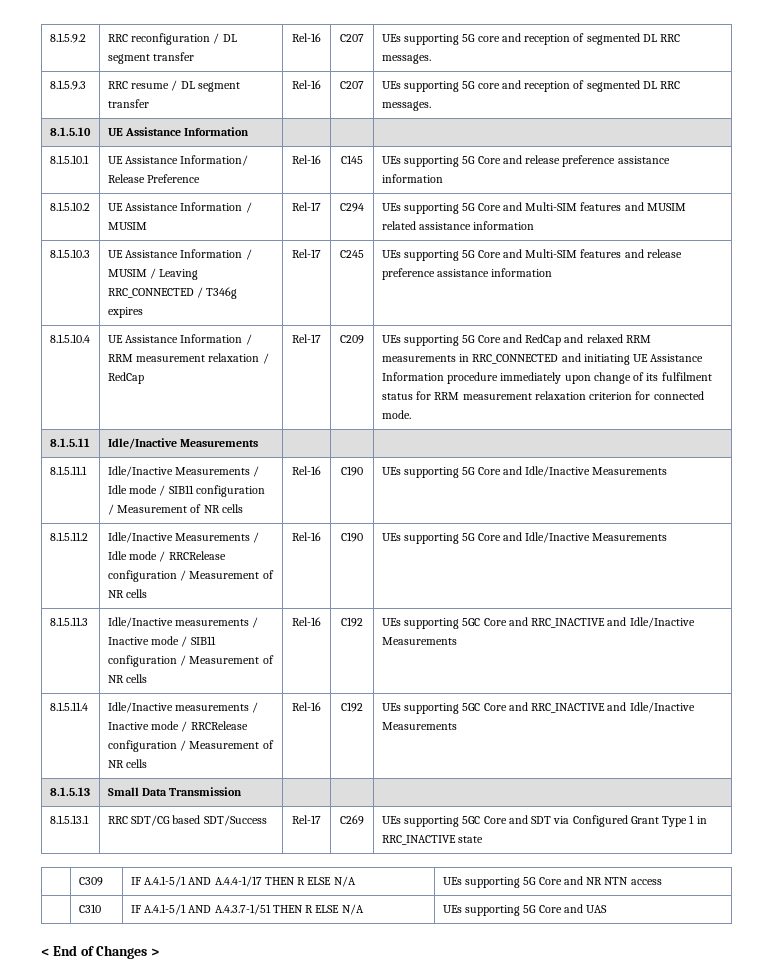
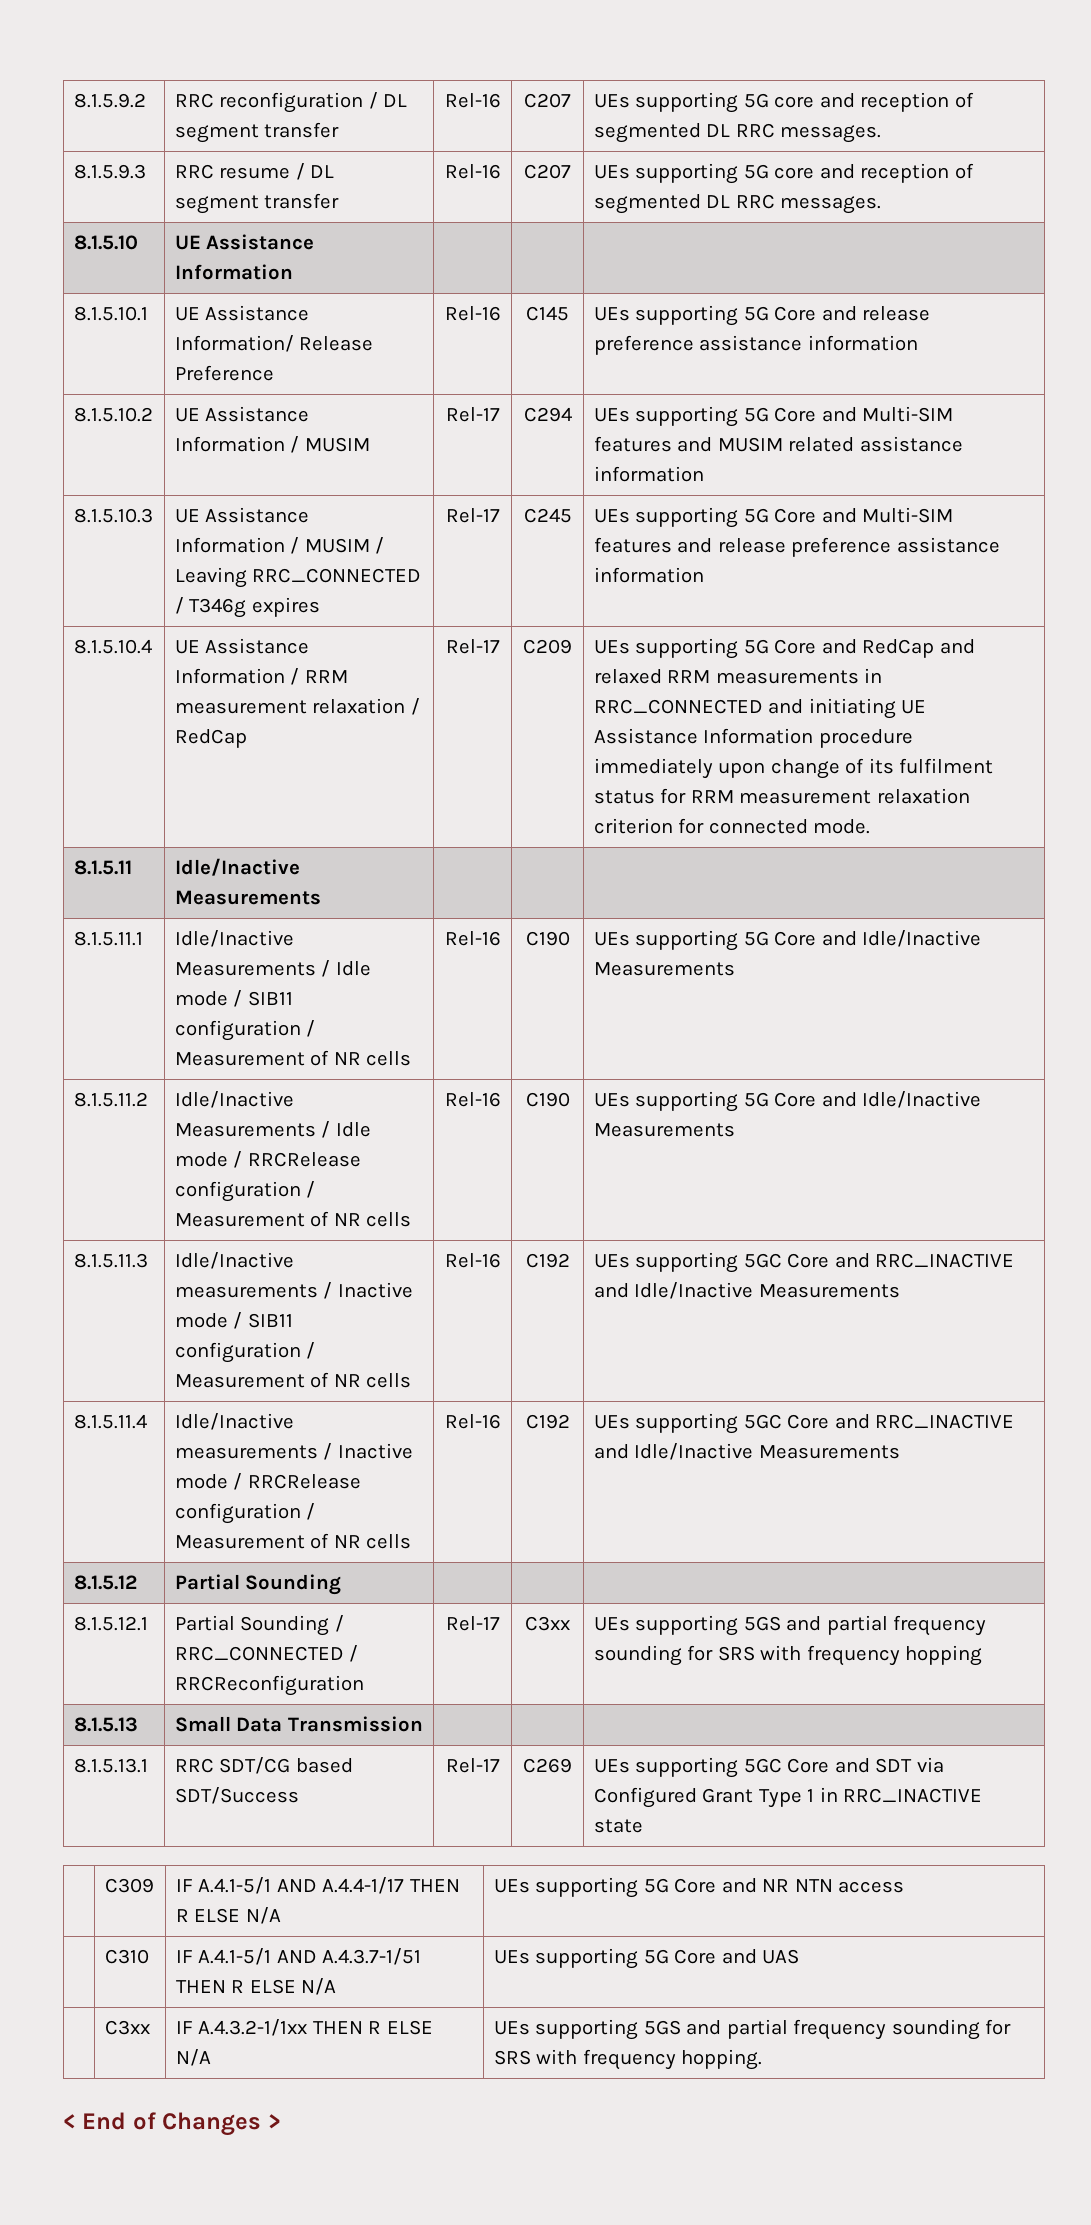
+ 8.1.5.12 | Partial Sounding | | |
+ 8.1.5.12.1 | Partial Sounding / RRC_CONNECTED / RRCReconfiguration | Rel-17 | C3xx | UEs supporting 5GS and partial frequency sounding for SRS with frequency hopping
+ | C3xx | IF A.4.3.2-1/1xx THEN R ELSE N/A | UEs supporting 5GS and partial frequency sounding for SRS with frequency hopping.

